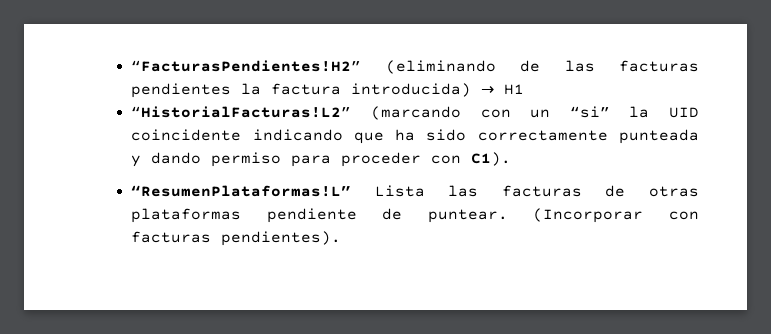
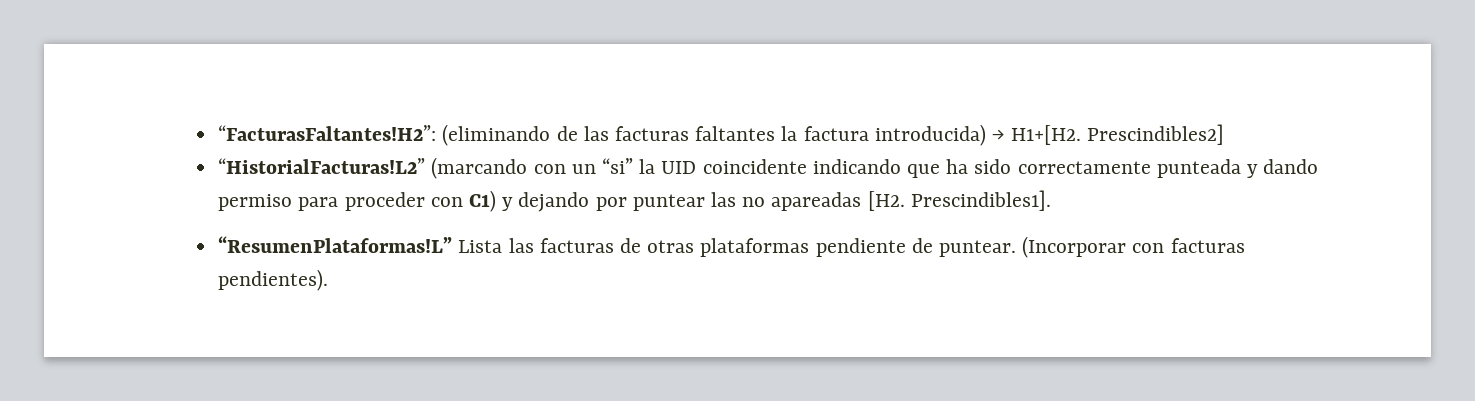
- “FacturasPendientes!H2” (eliminando de las facturas pendientes la factura introducida) → H1
+ “FacturasFaltantes!H2”: (eliminando de las facturas faltantes la factura introducida) → H1+[H2. Prescindibles2]
- “HistorialFacturas!L2” (marcando con un “si” la UID coincidente indicando que ha sido correctamente punteada y dando permiso para proceder con C1).
+ “HistorialFacturas!L2” (marcando con un “si” la UID coincidente indicando que ha sido correctamente punteada y dando permiso para proceder con C1) y dejando por puntear las no apareadas [H2. Prescindibles1].

